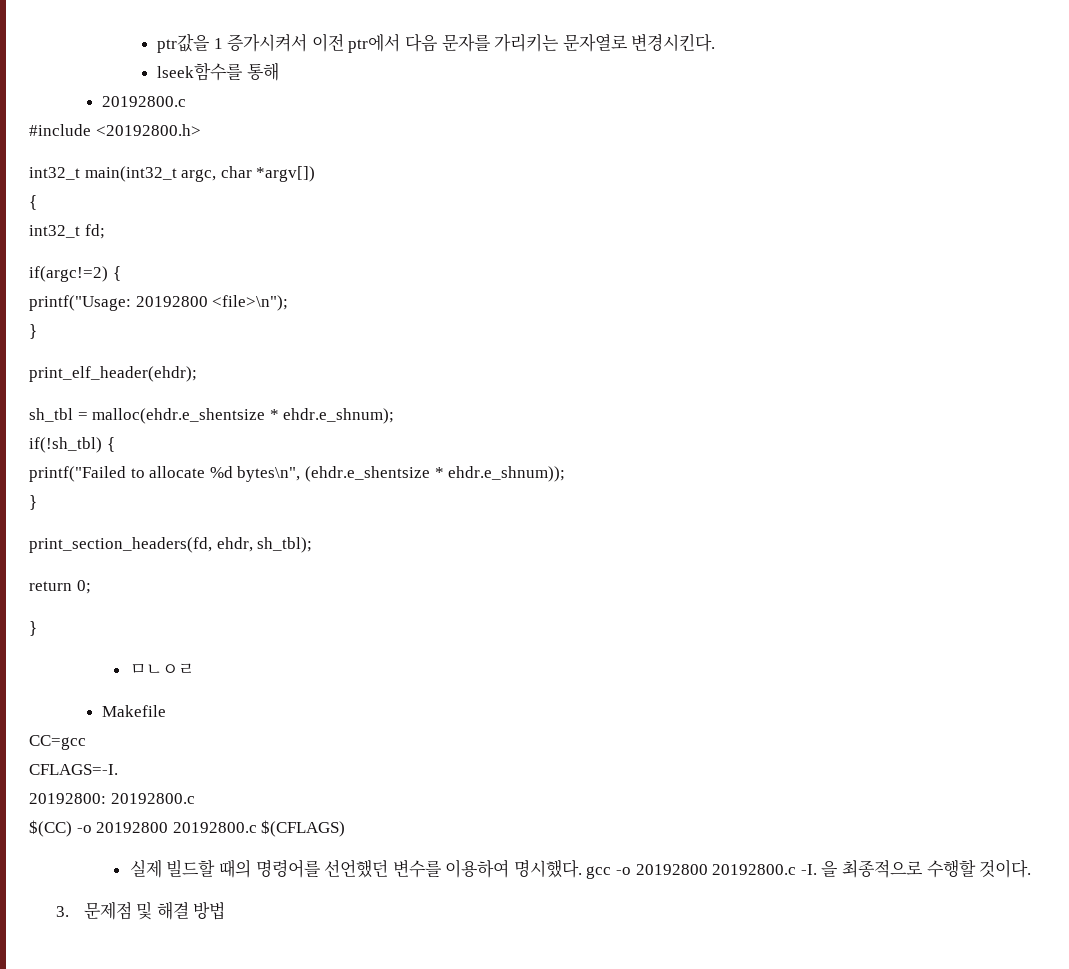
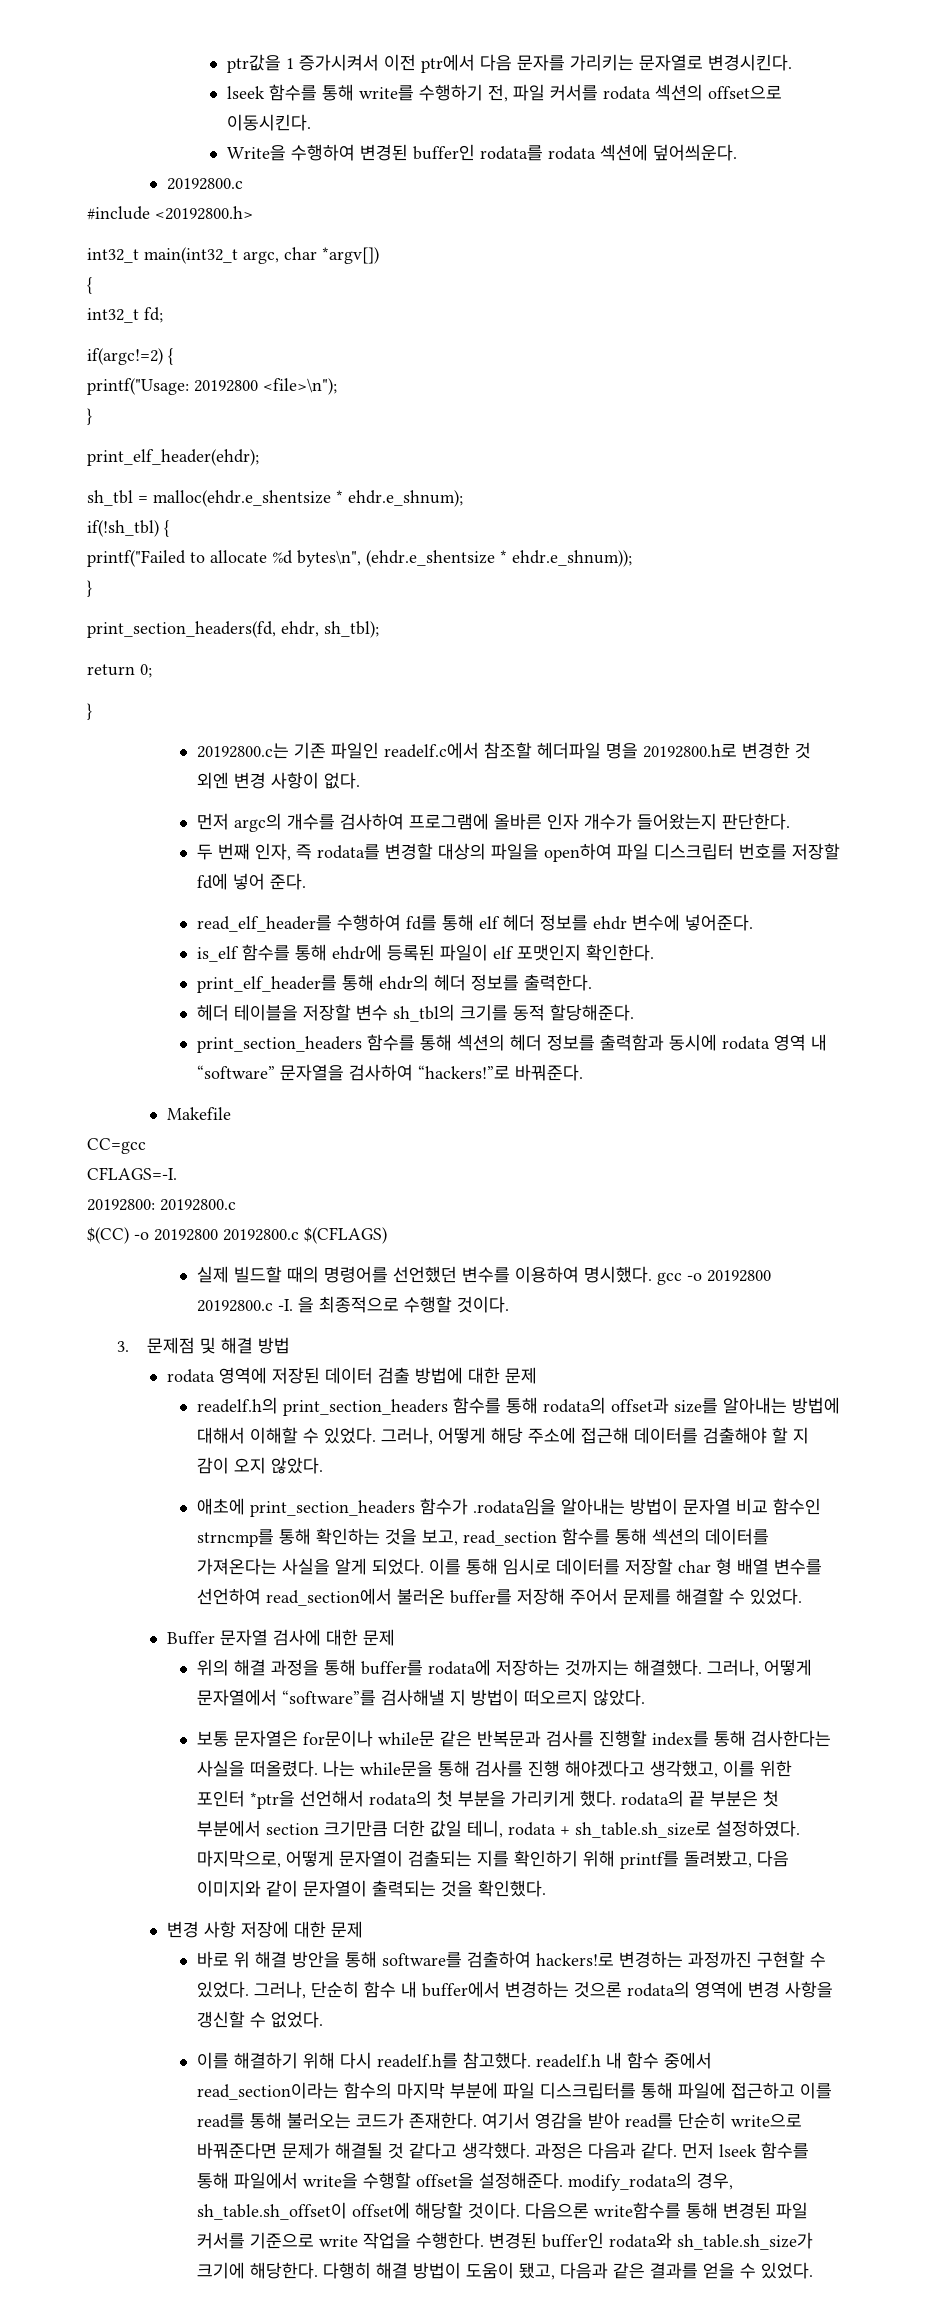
- lseek함수를 통해
+ lseek 함수를 통해 write를 수행하기 전, 파일 커서를 rodata 섹션의 offset으로 이동시킨다.
+ Write을 수행하여 변경된 buffer인 rodata를 rodata 섹션에 덮어씌운다.
- ㅁㄴㅇㄹ
+ 20192800.c는 기존 파일인 readelf.c에서 참조할 헤더파일 명을 20192800.h로 변경한 것 외엔 변경 사항이 없다.
+ 먼저 argc의 개수를 검사하여 프로그램에 올바른 인자 개수가 들어왔는지 판단한다.
+ 두 번째 인자, 즉 rodata를 변경할 대상의 파일을 open하여 파일 디스크립터 번호를 저장할 fd에 넣어 준다.
+ read_elf_header를 수행하여 fd를 통해 elf 헤더 정보를 ehdr 변수에 넣어준다.
+ is_elf 함수를 통해 ehdr에 등록된 파일이 elf 포맷인지 확인한다.
+ print_elf_header를 통해 ehdr의 헤더 정보를 출력한다.
+ 헤더 테이블을 저장할 변수 sh_tbl의 크기를 동적 할당해준다.
+ print_section_headers 함수를 통해 섹션의 헤더 정보를 출력함과 동시에 rodata 영역 내 “software” 문자열을 검사하여 “hackers!”로 바꿔준다.
+ rodata 영역에 저장된 데이터 검출 방법에 대한 문제
+ readelf.h의 print_section_headers 함수를 통해 rodata의 offset과 size를 알아내는 방법에 대해서 이해할 수 있었다. 그러나, 어떻게 해당 주소에 접근해 데이터를 검출해야 할 지 감이 오지 않았다.
+ 애초에 print_section_headers 함수가 .rodata임을 알아내는 방법이 문자열 비교 함수인 strncmp를 통해 확인하는 것을 보고, read_section 함수를 통해 섹션의 데이터를 가져온다는 사실을 알게 되었다. 이를 통해 임시로 데이터를 저장할 char 형 배열 변수를 선언하여 read_section에서 불러온 buffer를 저장해 주어서 문제를 해결할 수 있었다.
+ Buffer 문자열 검사에 대한 문제
+ 위의 해결 과정을 통해 buffer를 rodata에 저장하는 것까지는 해결했다. 그러나, 어떻게 문자열에서 “software”를 검사해낼 지 방법이 떠오르지 않았다.
+ 보통 문자열은 for문이나 while문 같은 반복문과 검사를 진행할 index를 통해 검사한다는 사실을 떠올렸다. 나는 while문을 통해 검사를 진행 해야겠다고 생각했고, 이를 위한 포인터 *ptr을 선언해서 rodata의 첫 부분을 가리키게 했다. rodata의 끝 부분은 첫 부분에서 section 크기만큼 더한 값일 테니, rodata + sh_table.sh_size로 설정하였다. 마지막으로, 어떻게 문자열이 검출되는 지를 확인하기 위해 printf를 돌려봤고, 다음 이미지와 같이 문자열이 출력되는 것을 확인했다.
+ 변경 사항 저장에 대한 문제
+ 바로 위 해결 방안을 통해 software를 검출하여 hackers!로 변경하는 과정까진 구현할 수 있었다. 그러나, 단순히 함수 내 buffer에서 변경하는 것으론 rodata의 영역에 변경 사항을 갱신할 수 없었다.
+ 이를 해결하기 위해 다시 readelf.h를 참고했다. readelf.h 내 함수 중에서 read_section이라는 함수의 마지막 부분에 파일 디스크립터를 통해 파일에 접근하고 이를 read를 통해 불러오는 코드가 존재한다. 여기서 영감을 받아 read를 단순히 write으로 바꿔준다면 문제가 해결될 것 같다고 생각했다. 과정은 다음과 같다. 먼저 lseek 함수를 통해 파일에서 write을 수행할 offset을 설정해준다. modify_rodata의 경우, sh_table.sh_offset이 offset에 해당할 것이다. 다음으론 write함수를 통해 변경된 파일 커서를 기준으로 write 작업을 수행한다. 변경된 buffer인 rodata와 sh_table.sh_size가 크기에 해당한다. 다행히 해결 방법이 도움이 됐고, 다음과 같은 결과를 얻을 수 있었다.

